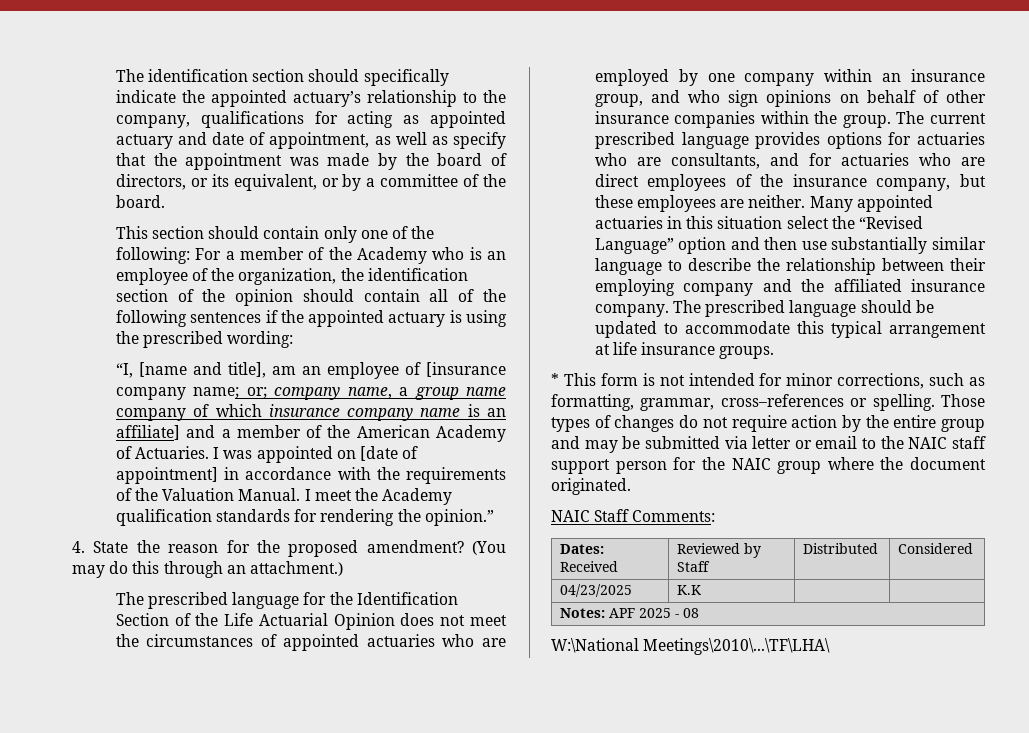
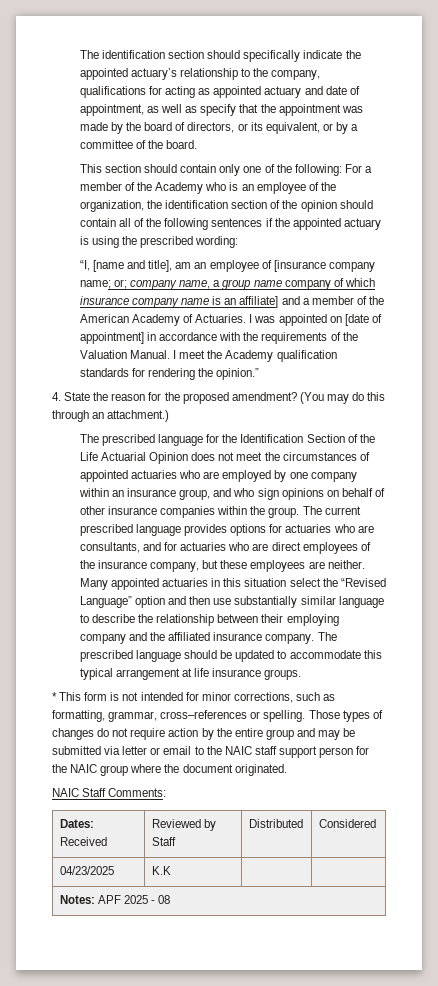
- W:\National Meetings\2010\...\TF\LHA\

